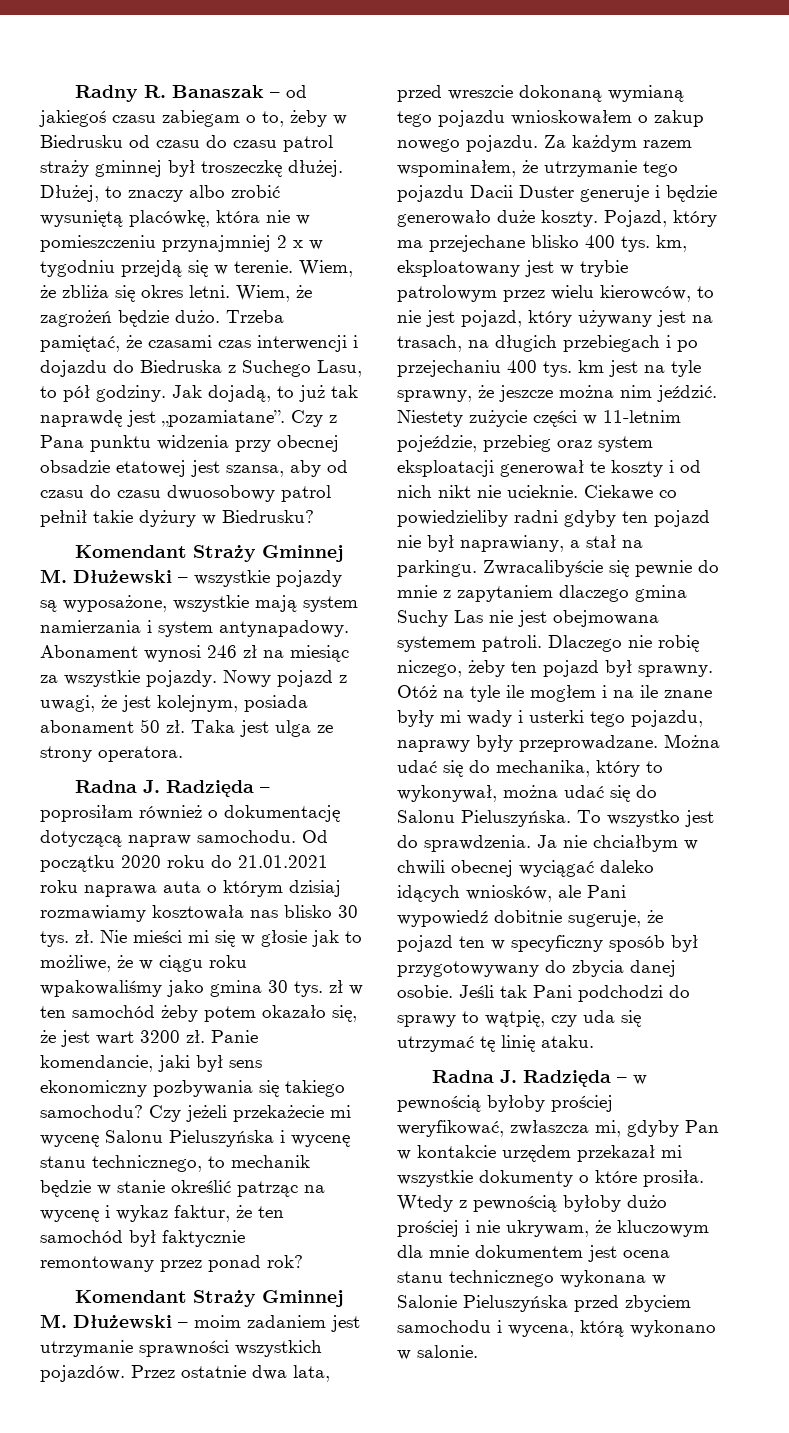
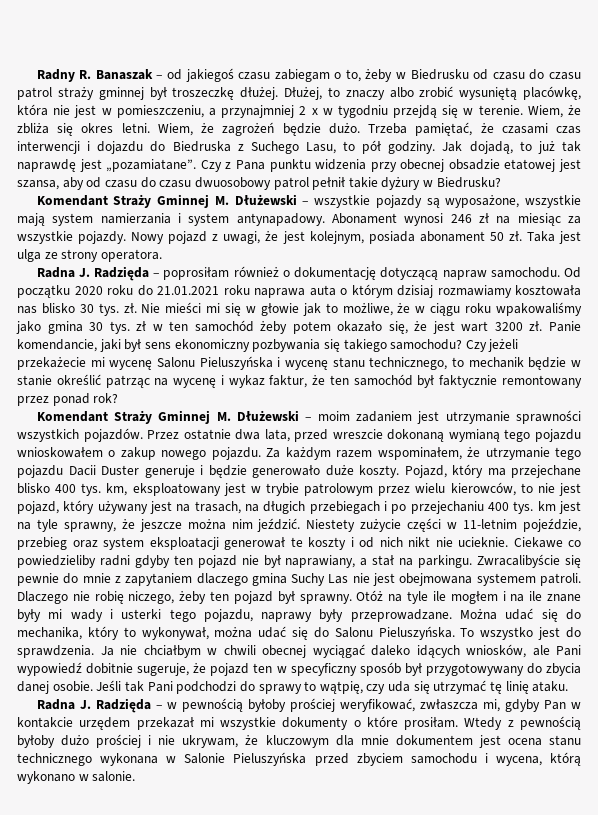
- Dłużej, to znaczy albo zrobić wysuniętą placówkę, która nie w pomieszczeniu przynajmniej 2 x w tygodniu przejdą się w terenie.
+ Dłużej, to znaczy albo zrobić wysuniętą placówkę, która nie jest w pomieszczeniu, a przynajmniej 2 x w tygodniu przejdą się w terenie.
- Nie mieści mi się w głosie jak to możliwe, że w ciągu roku wpakowaliśmy jako gmina 30 tys. zł w ten samochód żeby potem okazało się, że jest wart 3200 zł.
+ Nie mieści mi się w głowie jak to możliwe, że w ciągu roku wpakowaliśmy jako gmina 30 tys. zł w ten samochód żeby potem okazało się, że jest wart 3200 zł.
- Radna J. Radzięda – w pewnością byłoby prościej weryfikować, zwłaszcza mi, gdyby Pan w kontakcie urzędem przekazał mi wszystkie dokumenty o które prosiła.
+ Radna J. Radzięda – w pewnością byłoby prościej weryfikować, zwłaszcza mi, gdyby Pan w kontakcie urzędem przekazał mi wszystkie dokumenty o które prosiłam.

